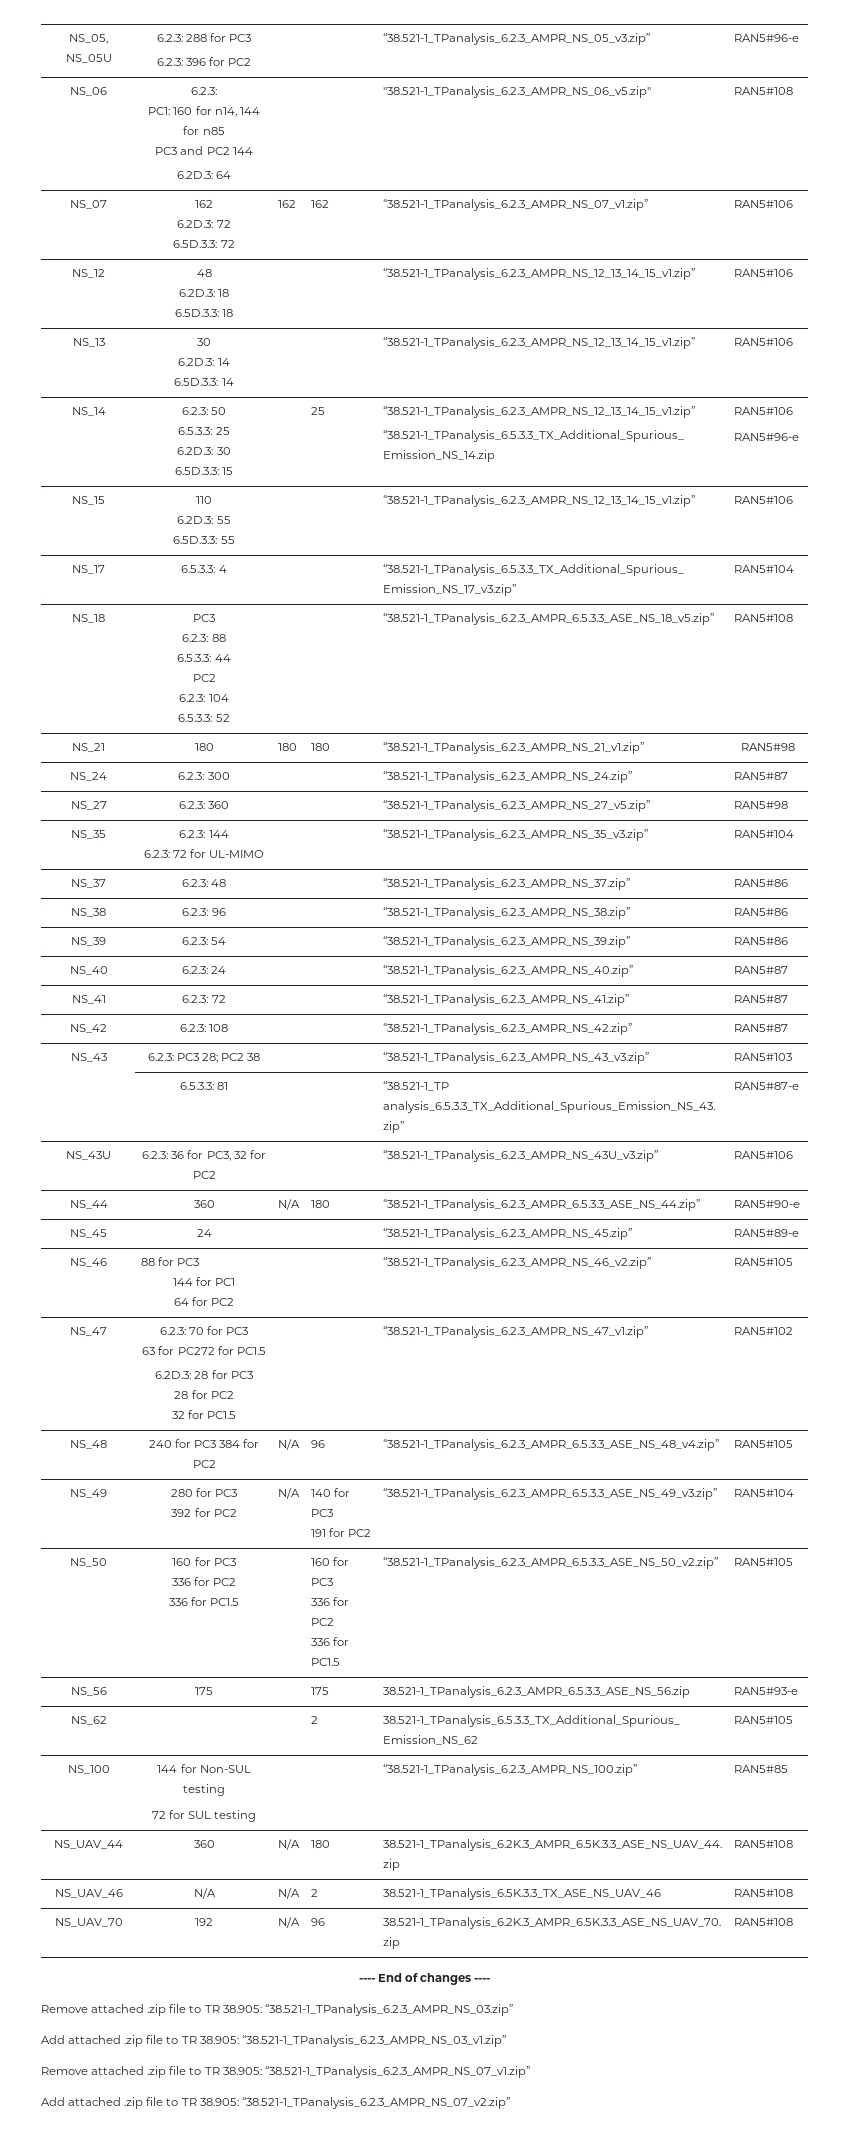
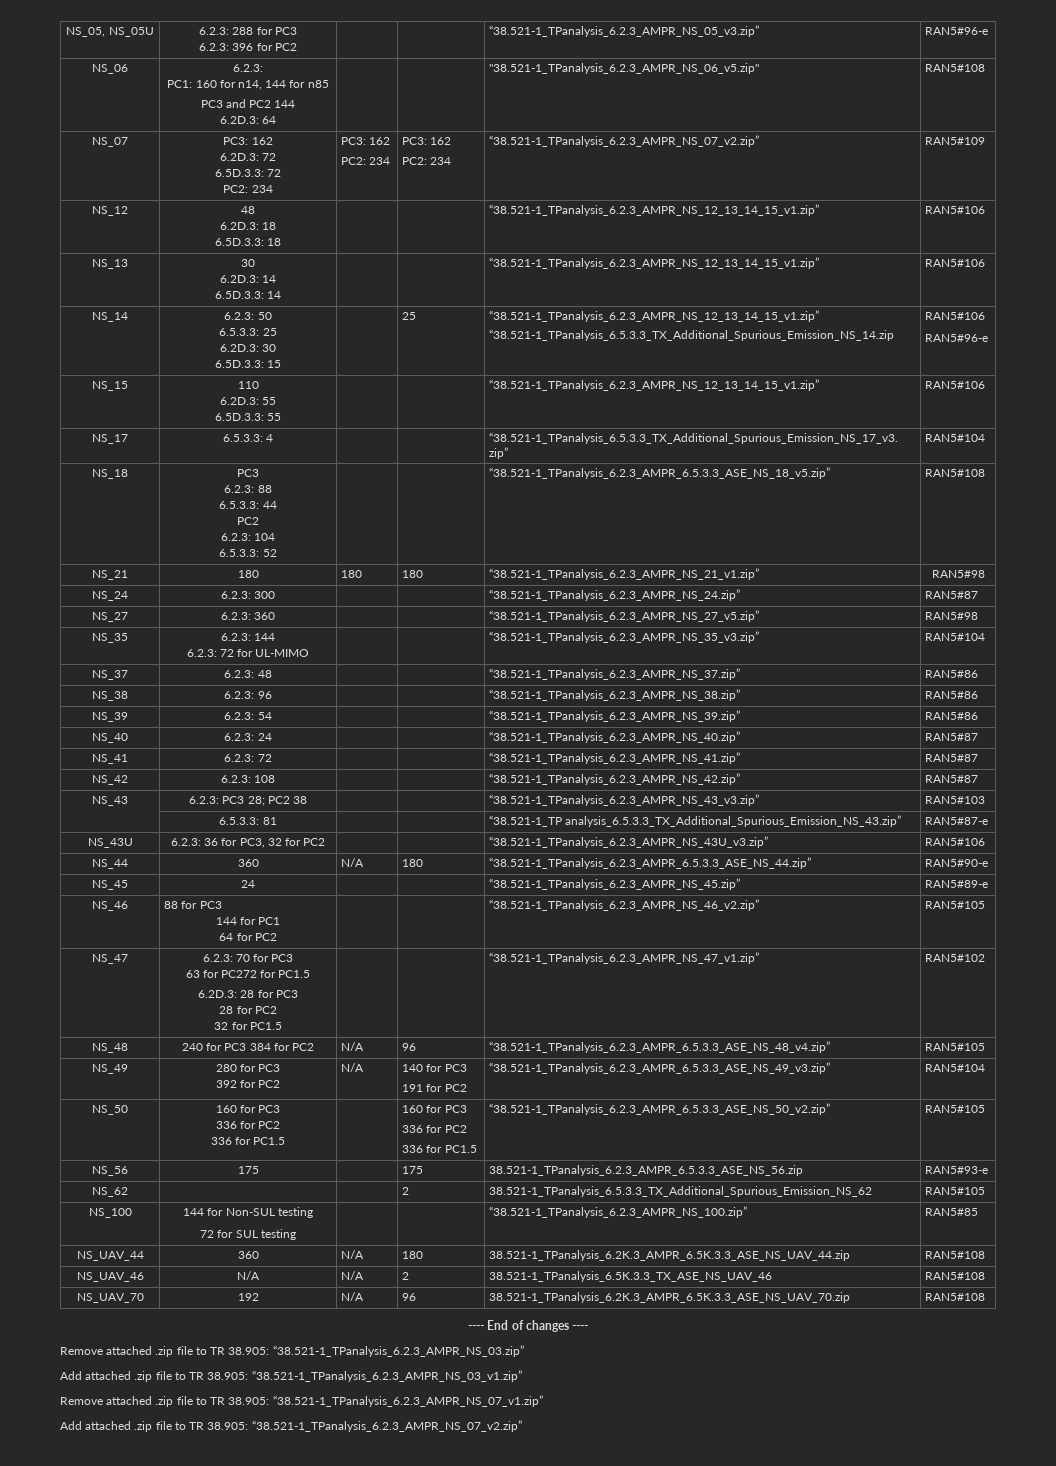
- NS_07 | 162
+ NS_07 | PC3: 162
  6.2D.3: 72
- 6.5D.3.3: 72 | 162 | 162 | “38.521-1_TPanalysis_6.2.3_AMPR_NS_07_v1.zip” | RAN5#106
+ 6.5D.3.3: 72
+ PC2: 234 | PC3: 162
+ PC2: 234 | PC3: 162
+ PC2: 234 | “38.521-1_TPanalysis_6.2.3_AMPR_NS_07_v2.zip” | RAN5#109

